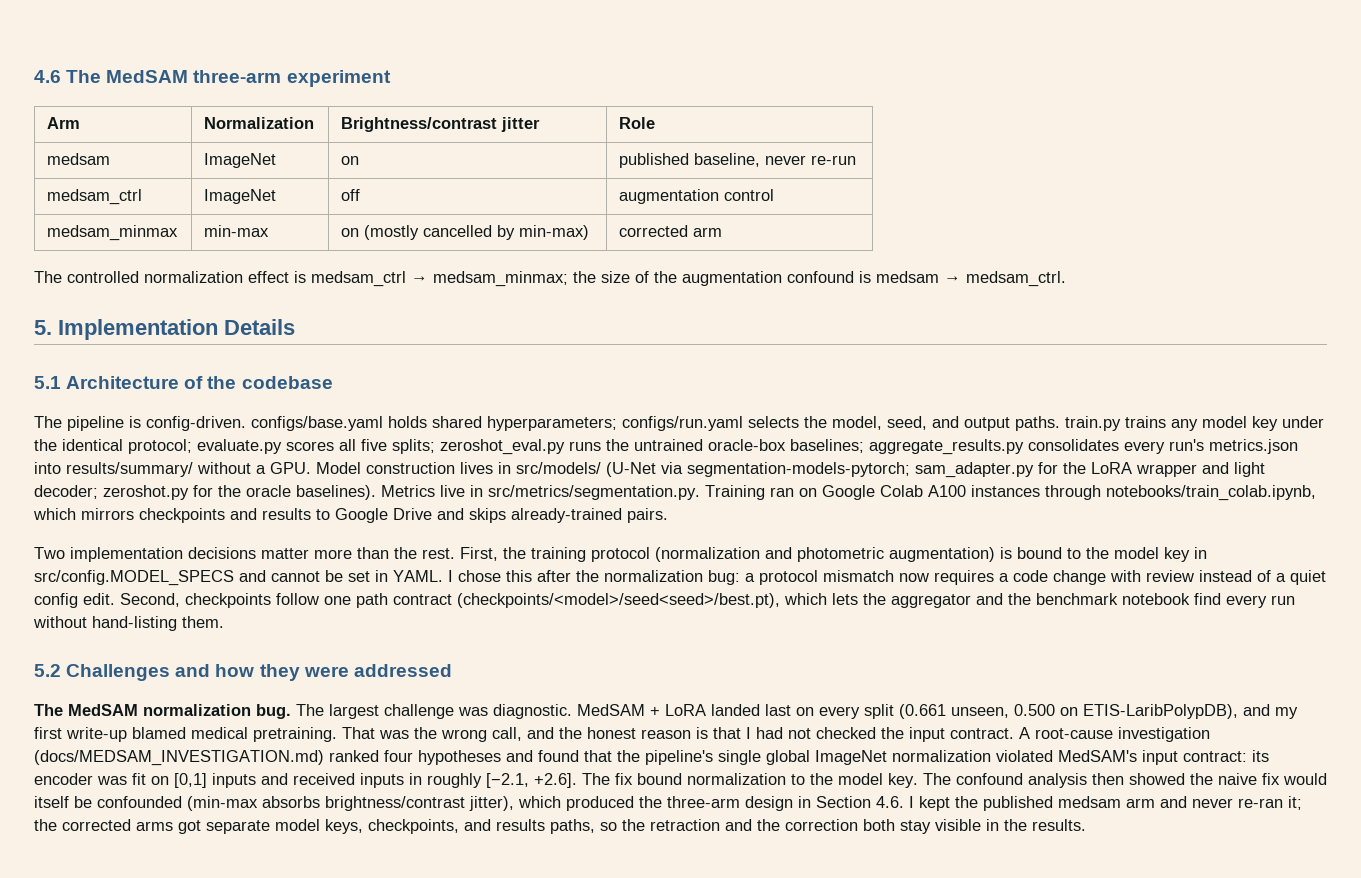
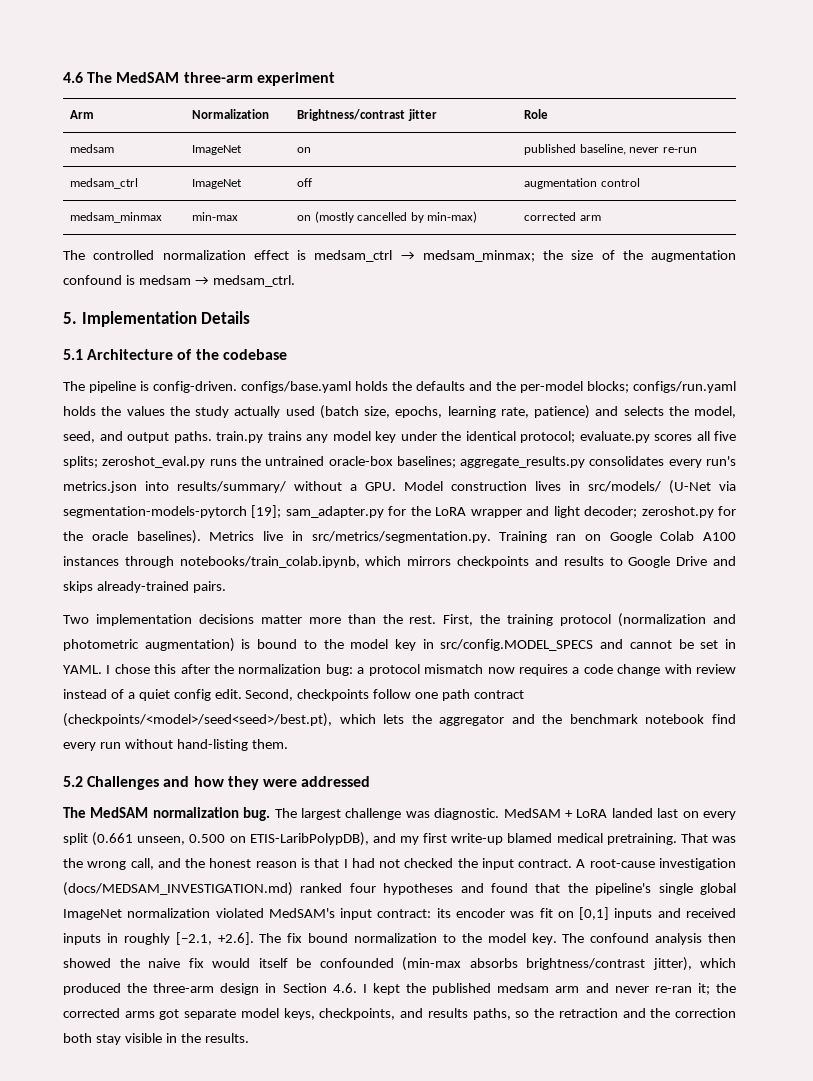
- The pipeline is config-driven. configs/base.yaml holds shared hyperparameters; configs/run.yaml selects the model, seed, and output paths. train.py trains any model key under the identical protocol;
+ The pipeline is config-driven. configs/base.yaml holds the defaults and the per-model blocks; configs/run.yaml holds the values the study actually used (batch size, epochs, learning rate, patience) and selects the model, seed, and output paths. train.py trains any model key under the identical protocol;
- aggregate_results.py consolidates every run's metrics.json into results/summary/ without a GPU. Model construction lives in src/models/ (U-Net via segmentation-models-pytorch;
+ aggregate_results.py consolidates every run's metrics.json into results/summary/ without a GPU. Model construction lives in src/models/ (U-Net via segmentation-models-pytorch [19];

